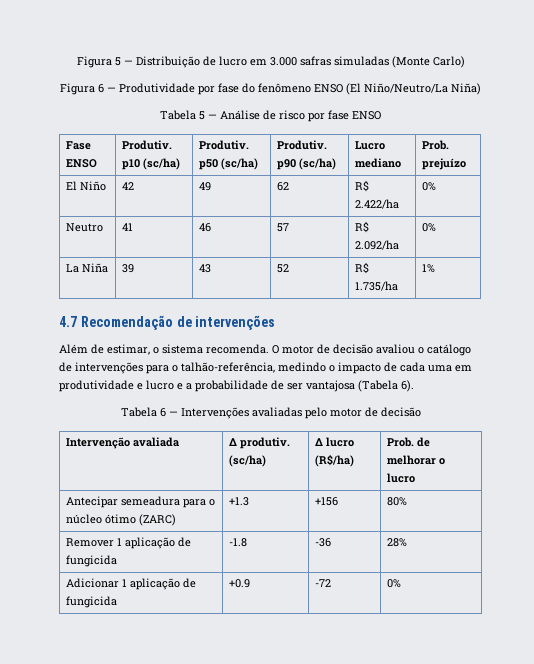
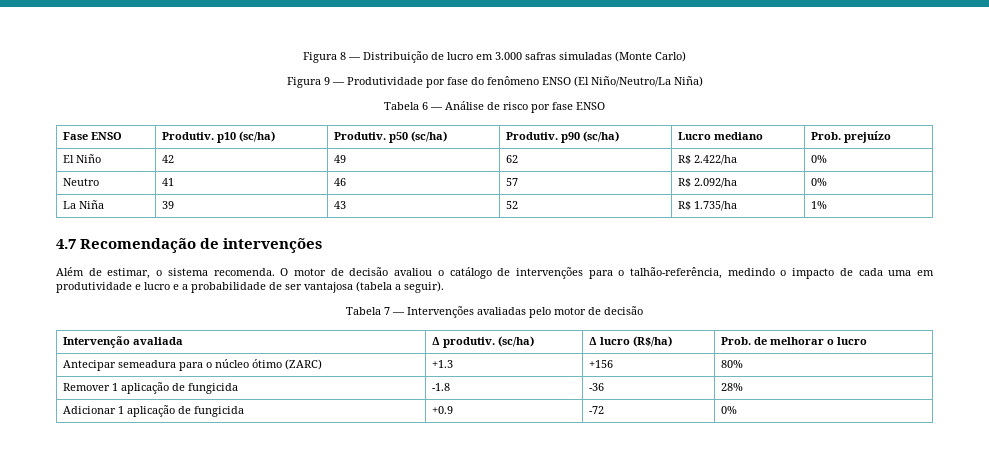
- Figura 5 — Distribuição de lucro em 3.000 safras simuladas (Monte Carlo)
+ Figura 8 — Distribuição de lucro em 3.000 safras simuladas (Monte Carlo)
- Figura 6 — Produtividade por fase do fenômeno ENSO (El Niño/Neutro/La Niña)
+ Figura 9 — Produtividade por fase do fenômeno ENSO (El Niño/Neutro/La Niña)
- Tabela 5 — Análise de risco por fase ENSO
+ Tabela 6 — Análise de risco por fase ENSO
- O motor de decisão avaliou o catálogo de intervenções para o talhão-referência, medindo o impacto de cada uma em produtividade e lucro e a probabilidade de ser vantajosa (Tabela 6).
- Tabela 6 — Intervenções avaliadas pelo motor de decisão
+ O motor de decisão avaliou o catálogo de intervenções para o talhão-referência, medindo o impacto de cada uma em produtividade e lucro e a probabilidade de ser vantajosa (tabela a seguir).
+ Tabela 7 — Intervenções avaliadas pelo motor de decisão

